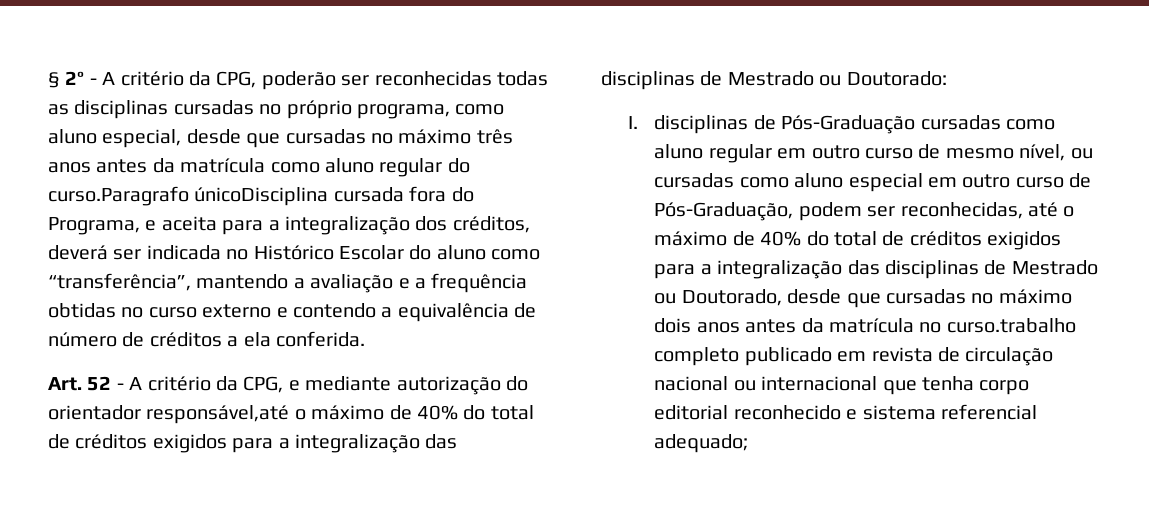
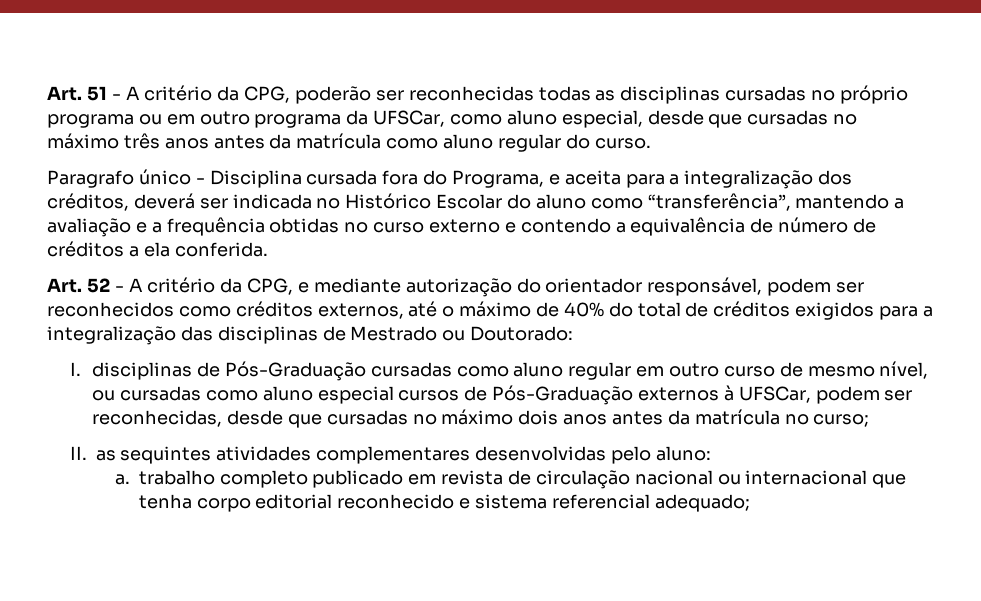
- § 2º - A critério da CPG, poderão ser reconhecidas todas as disciplinas cursadas no próprio programa, como aluno especial, desde que cursadas no máximo três anos antes da matrícula como aluno regular do curso.Paragrafo únicoDisciplina cursada fora do Programa, e aceita para a integralização dos créditos, deverá ser indicada no Histórico Escolar do aluno como “transferência”, mantendo a avaliação e a frequência obtidas no curso externo e contendo a equivalência de número de créditos a ela conferida.
+ Art. 51 - A critério da CPG, poderão ser reconhecidas todas as disciplinas cursadas no próprio programa ou em outro programa da UFSCar, como aluno especial, desde que cursadas no máximo três anos antes da matrícula como aluno regular do curso.
+ Paragrafo único - Disciplina cursada fora do Programa, e aceita para a integralização dos créditos, deverá ser indicada no Histórico Escolar do aluno como “transferência”, mantendo a avaliação e a frequência obtidas no curso externo e contendo a equivalência de número de créditos a ela conferida.
- Art. 52 - A critério da CPG, e mediante autorização do orientador responsável,até o máximo de 40% do total de créditos exigidos para a integralização das disciplinas de Mestrado ou Doutorado:
+ Art. 52 - A critério da CPG, e mediante autorização do orientador responsável, podem ser reconhecidos como créditos externos, até o máximo de 40% do total de créditos exigidos para a integralização das disciplinas de Mestrado ou Doutorado:
- I. disciplinas de Pós-Graduação cursadas como aluno regular em outro curso de mesmo nível, ou cursadas como aluno especial em outro curso de Pós-Graduação, podem ser reconhecidas, até o máximo de 40% do total de créditos exigidos para a integralização das disciplinas de Mestrado ou Doutorado, desde que cursadas no máximo dois anos antes da matrícula no curso.trabalho completo publicado em revista de circulação nacional ou internacional que tenha corpo editorial reconhecido e sistema referencial adequado;
+ I. disciplinas de Pós-Graduação cursadas como aluno regular em outro curso de mesmo nível, ou cursadas como aluno especial cursos de Pós-Graduação externos à UFSCar, podem ser reconhecidas, desde que cursadas no máximo dois anos antes da matrícula no curso;
+ II. as sequintes atividades complementares desenvolvidas pelo aluno:
+ a. trabalho completo publicado em revista de circulação nacional ou internacional que tenha corpo editorial reconhecido e sistema referencial adequado;

